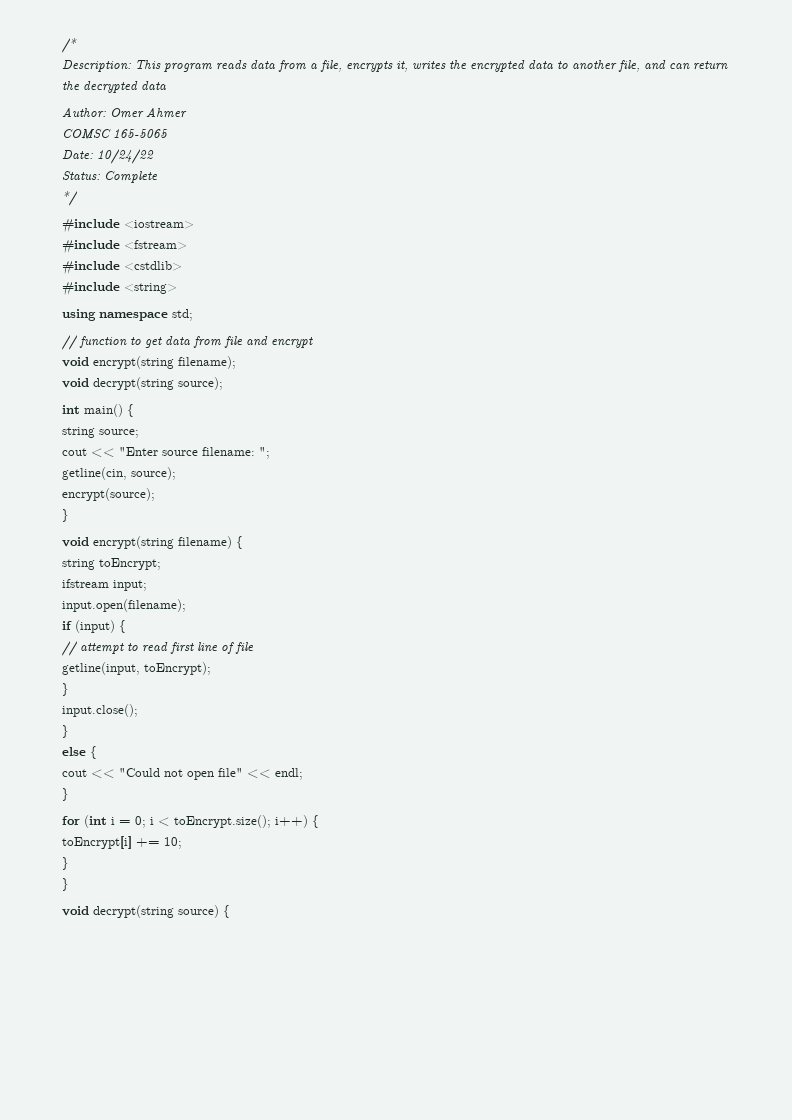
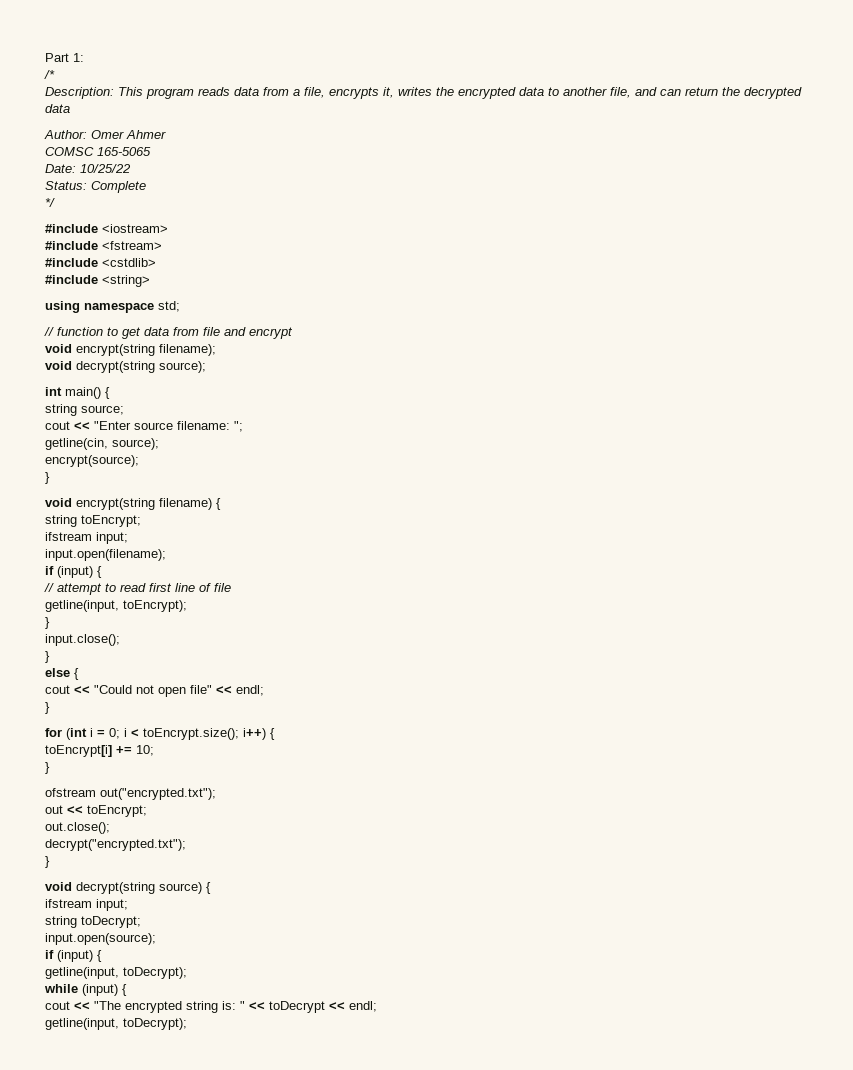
+ Part 1:
- Date: 10/24/22
+ Date: 10/25/22
+ ofstream out("encrypted.txt");
+ out << toEncrypt;
+ out.close();
+ decrypt("encrypted.txt");
  void decrypt(string source) {
+ ifstream input;
+ string toDecrypt;
+ input.open(source);
+ if (input) {
+ getline(input, toDecrypt);
+ while (input) {
+ cout << "The encrypted string is: " << toDecrypt << endl;
+ getline(input, toDecrypt);

